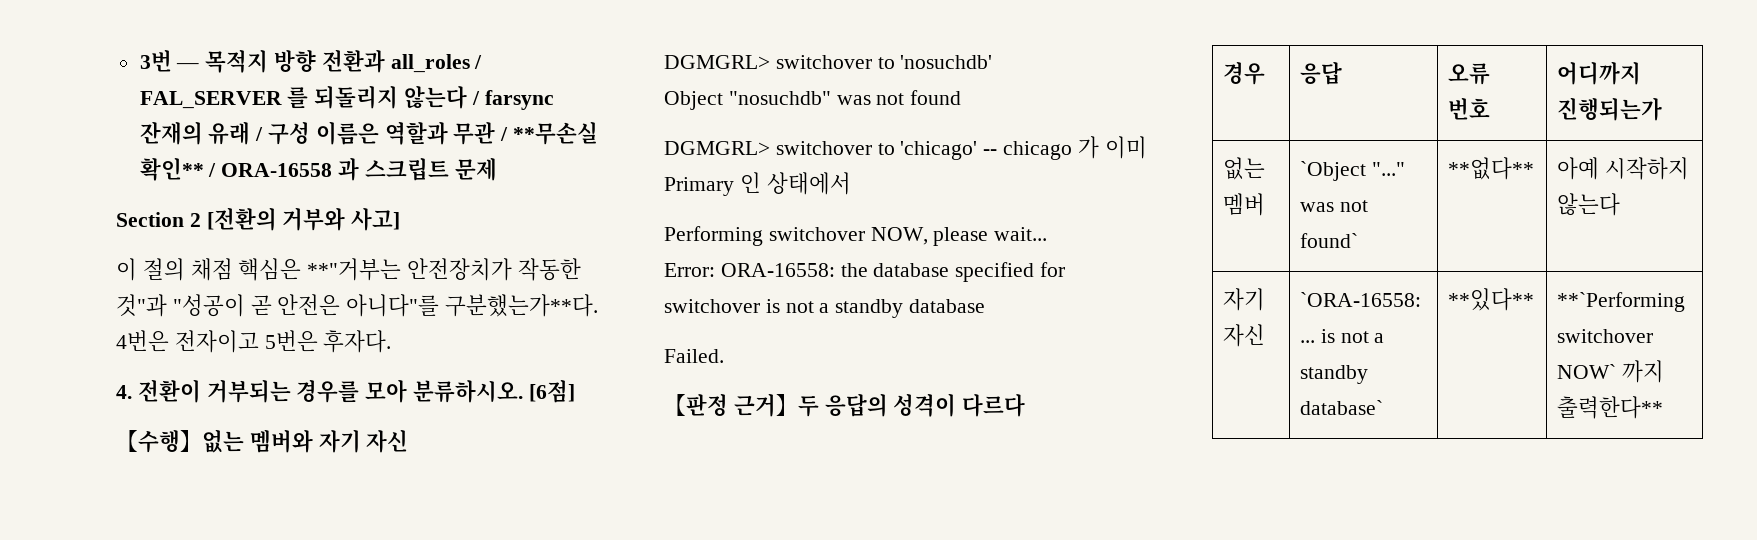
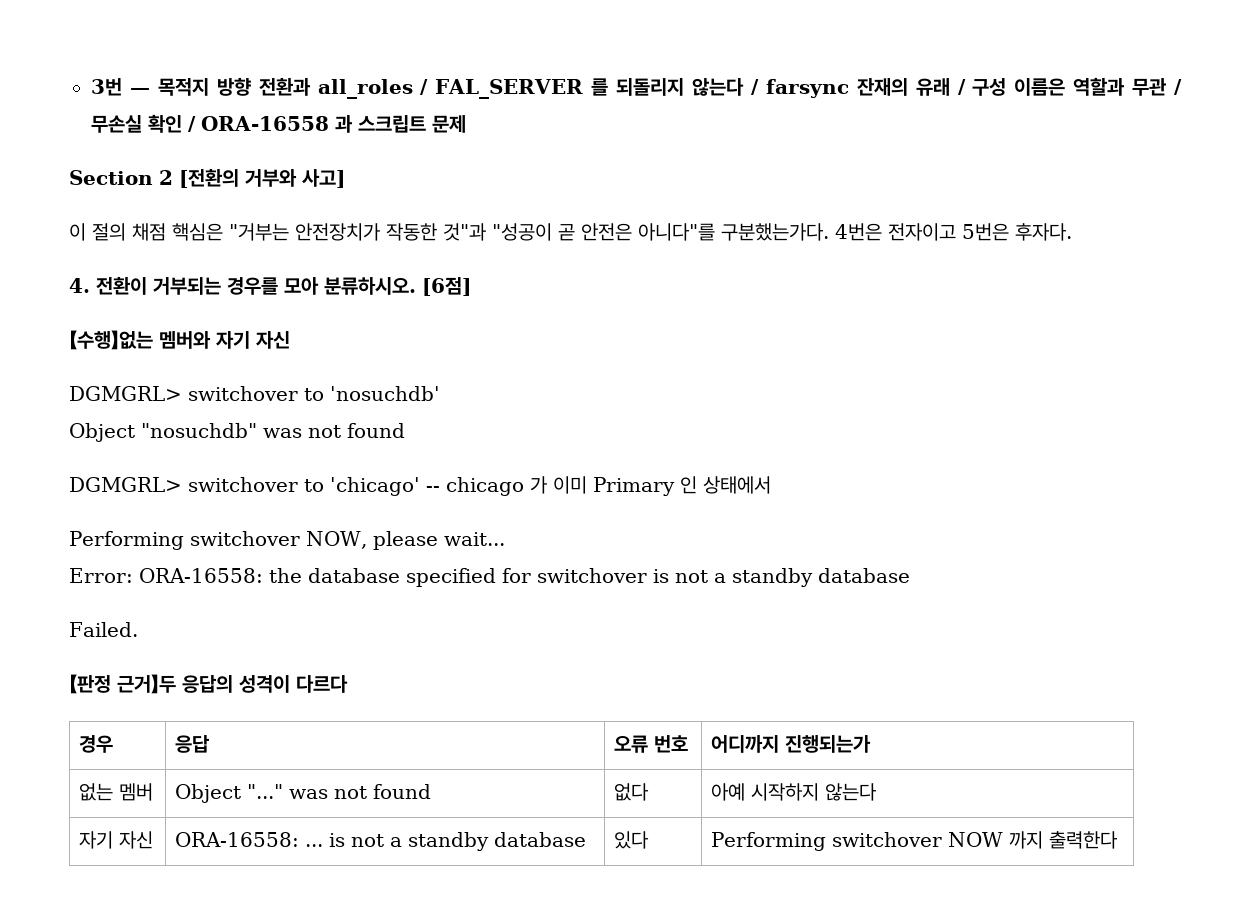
- 3번 — 목적지 방향 전환과 all_roles / FAL_SERVER 를 되돌리지 않는다 / farsync 잔재의 유래 / 구성 이름은 역할과 무관 / **무손실 확인** / ORA-16558 과 스크립트 문제
+ 3번 — 목적지 방향 전환과 all_roles / FAL_SERVER 를 되돌리지 않는다 / farsync 잔재의 유래 / 구성 이름은 역할과 무관 / 무손실 확인 / ORA-16558 과 스크립트 문제
- 이 절의 채점 핵심은 **"거부는 안전장치가 작동한 것"과 "성공이 곧 안전은 아니다"를 구분했는가**다.
+ 이 절의 채점 핵심은 "거부는 안전장치가 작동한 것"과 "성공이 곧 안전은 아니다"를 구분했는가다.
- 없는 멤버 | `Object "..." was not found` | **없다** | 아예 시작하지 않는다
+ 없는 멤버 | Object "..." was not found | 없다 | 아예 시작하지 않는다
- 자기 자신 | `ORA-16558: ... is not a standby database` | **있다** | **`Performing switchover NOW` 까지 출력한다**
+ 자기 자신 | ORA-16558: ... is not a standby database | 있다 | Performing switchover NOW 까지 출력한다

